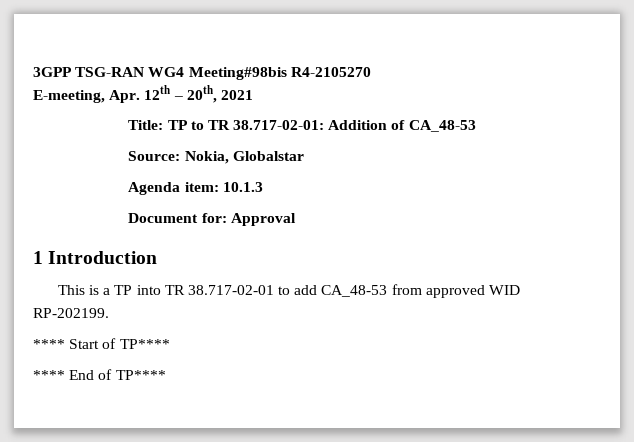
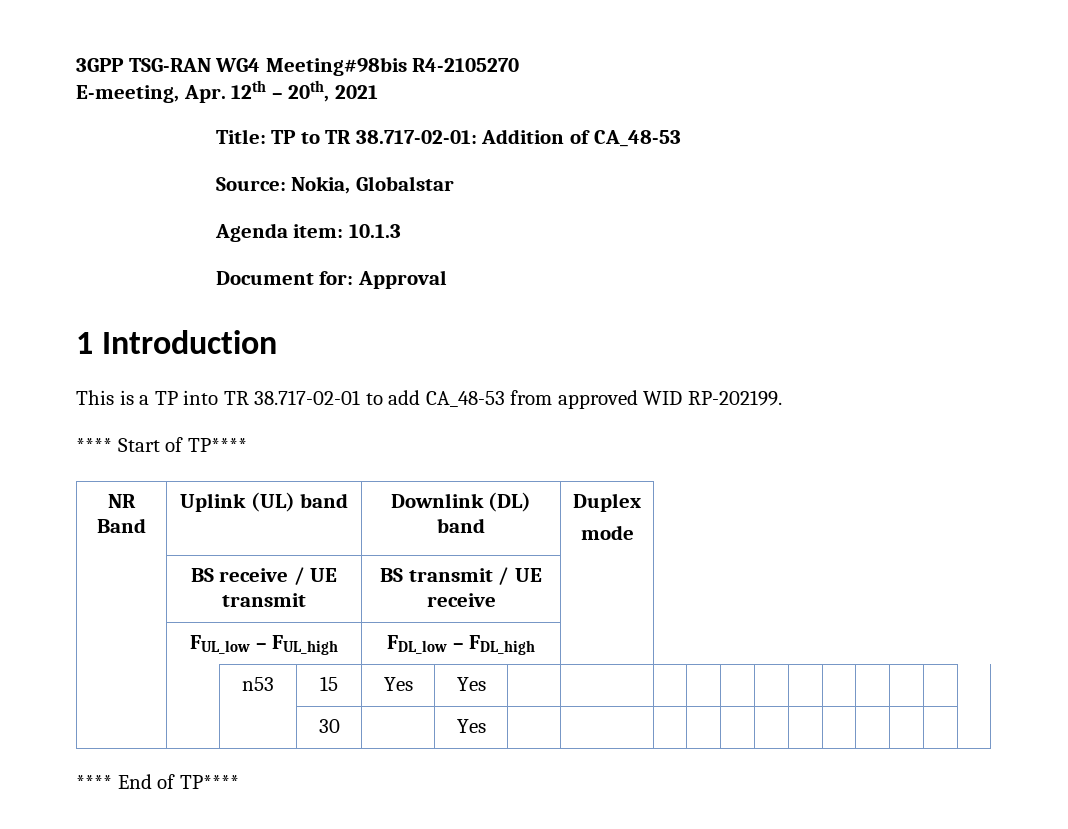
+ NR Band | Uplink (UL) band | Downlink (DL) band | Duplex
+ mode
+ | BS receive / UE transmit | BS transmit / UE receive |
+ | FUL_low – FUL_high | FDL_low – FDL_high |
+ | | n53 | 15 | Yes | Yes | | | | | | | | | | | |
+ | | | 30 | | Yes | | | | | | | | | | | |

